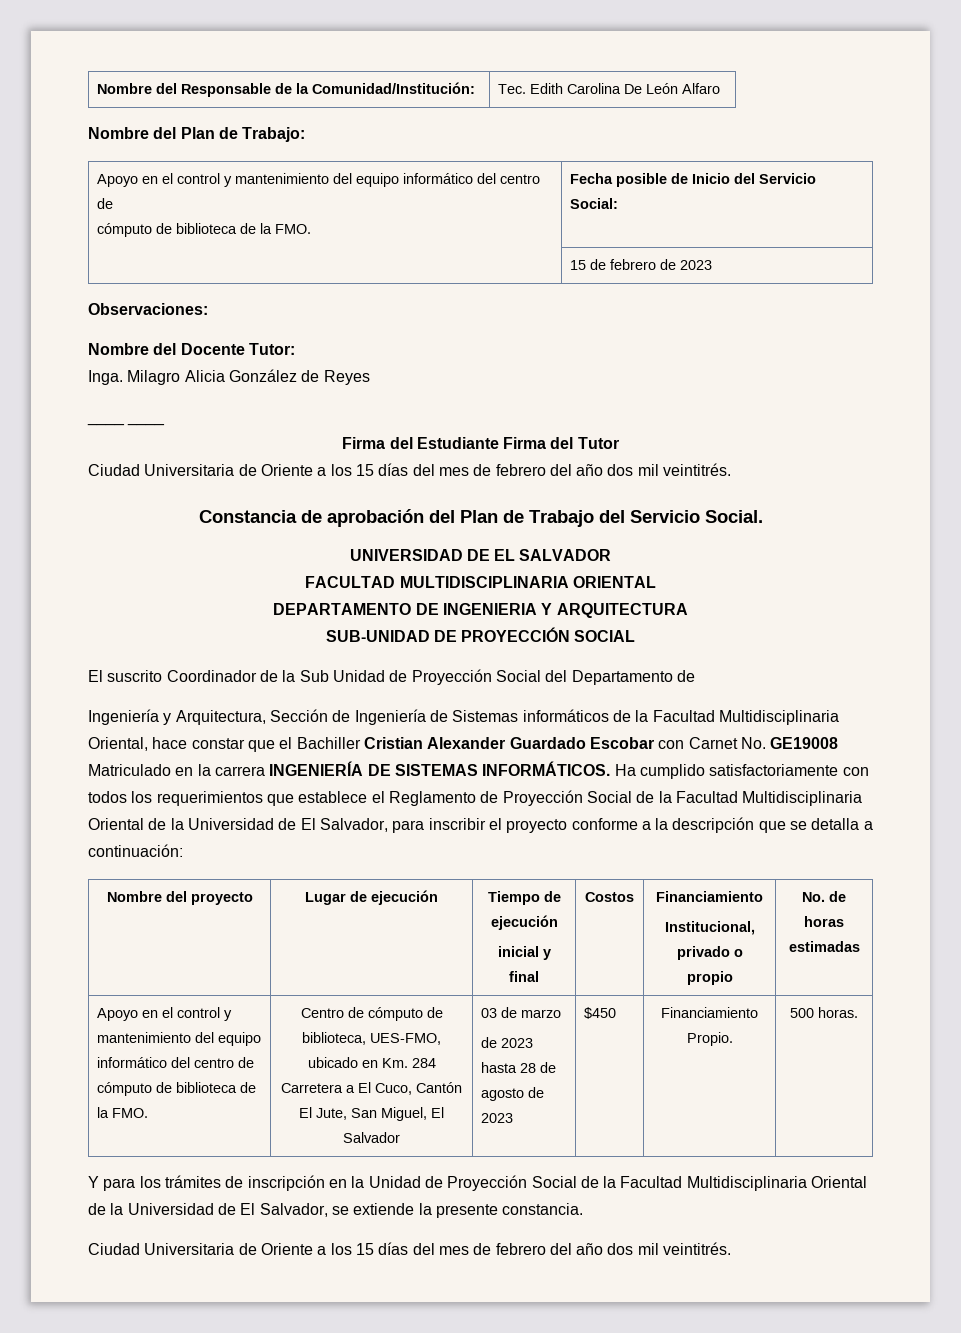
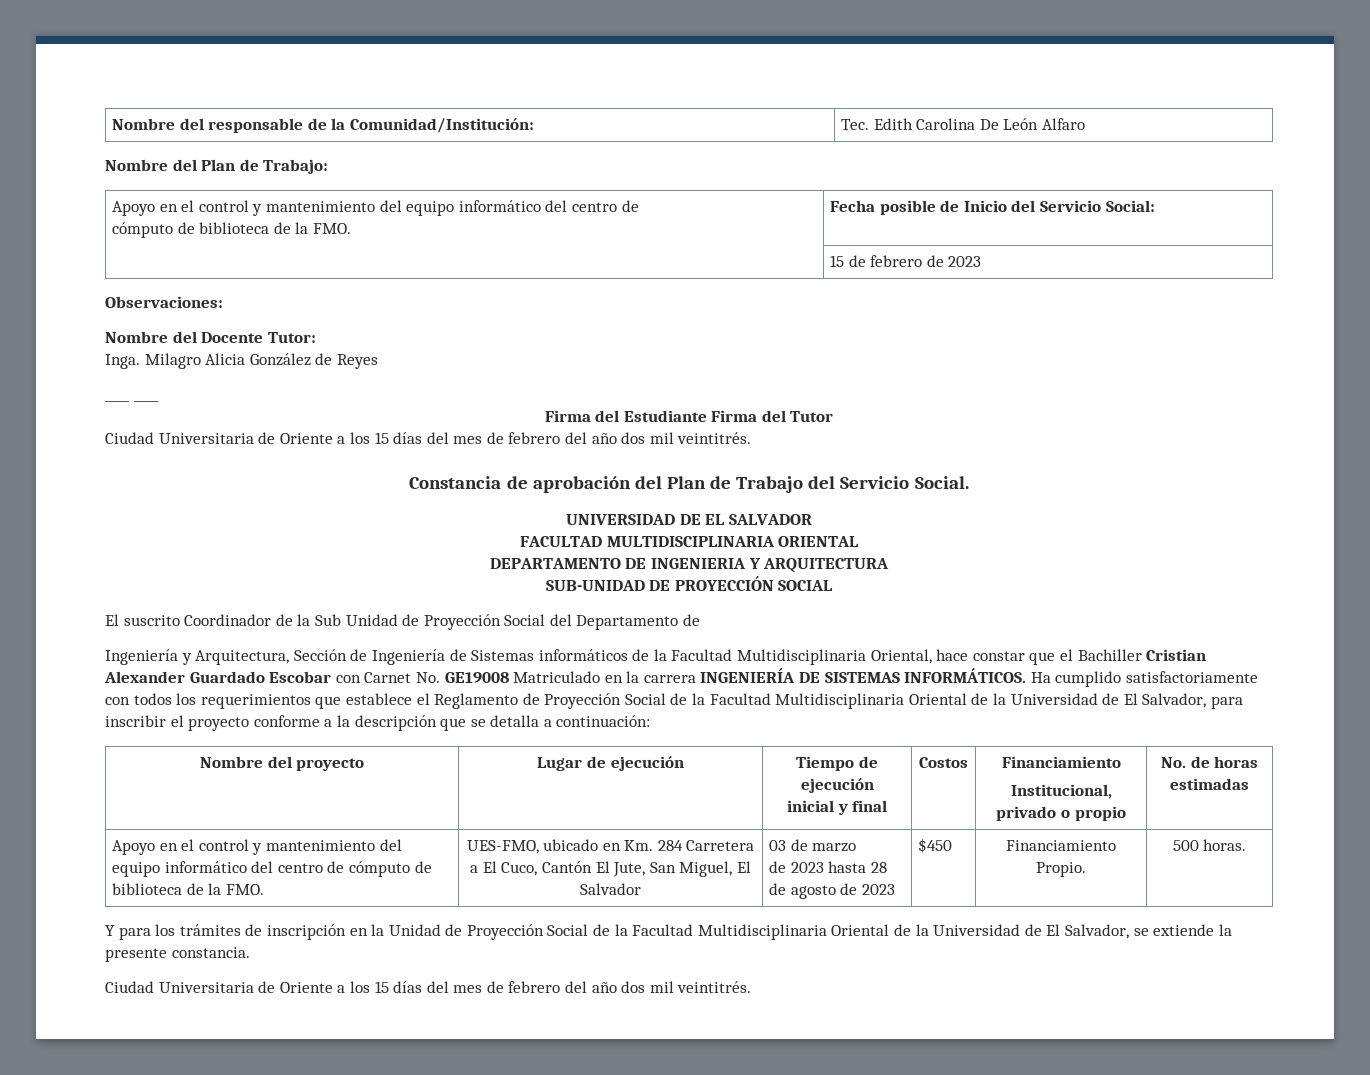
- Nombre del Responsable de la Comunidad/Institución: | Tec. Edith Carolina De León Alfaro
+ Nombre del responsable de la Comunidad/Institución: | Tec. Edith Carolina De León Alfaro
- Centro de cómputo de biblioteca, UES-FMO, ubicado en Km. 284 Carretera a El Cuco, Cantón El Jute, San Miguel, El Salvador
+ UES-FMO, ubicado en Km. 284 Carretera a El Cuco, Cantón El Jute, San Miguel, El Salvador

